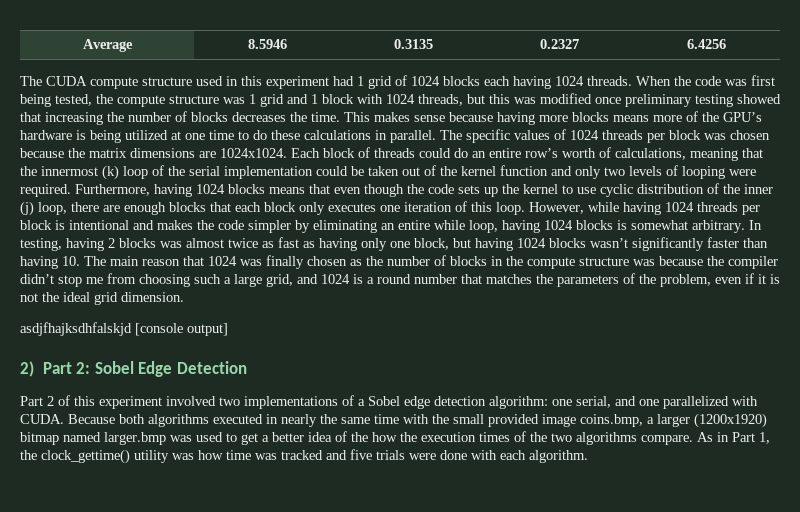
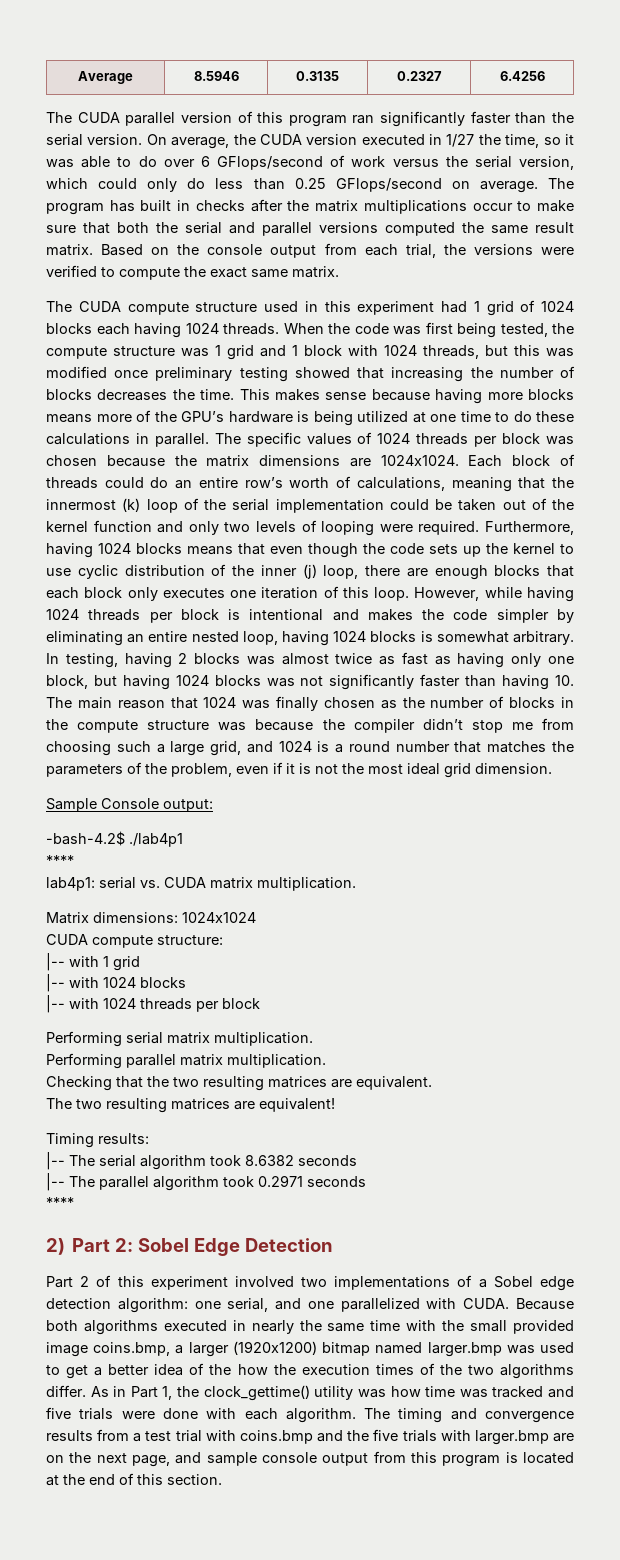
+ The CUDA parallel version of this program ran significantly faster than the serial version. On average, the CUDA version executed in 1/27 the time, so it was able to do over 6 GFlops/second of work versus the serial version, which could only do less than 0.25 GFlops/second on average. The program has built in checks after the matrix multiplications occur to make sure that both the serial and parallel versions computed the same result matrix. Based on the console output from each trial, the versions were verified to compute the exact same matrix.
- However, while having 1024 threads per block is intentional and makes the code simpler by eliminating an entire while loop, having 1024 blocks is somewhat arbitrary.
+ However, while having 1024 threads per block is intentional and makes the code simpler by eliminating an entire nested loop, having 1024 blocks is somewhat arbitrary.
- In testing, having 2 blocks was almost twice as fast as having only one block, but having 1024 blocks wasn’t significantly faster than having 10. The main reason that 1024 was finally chosen as the number of blocks in the compute structure was because the compiler didn’t stop me from choosing such a large grid, and 1024 is a round number that matches the parameters of the problem, even if it is not the ideal grid dimension.
+ In testing, having 2 blocks was almost twice as fast as having only one block, but having 1024 blocks was not significantly faster than having 10. The main reason that 1024 was finally chosen as the number of blocks in the compute structure was because the compiler didn’t stop me from choosing such a large grid, and 1024 is a round number that matches the parameters of the problem, even if it is not the most ideal grid dimension.
- asdjfhajksdhfalskjd [console output]
+ Sample Console output:
+ -bash-4.2$ ./lab4p1
+ ****
+ lab4p1: serial vs. CUDA matrix multiplication.
+ Matrix dimensions: 1024x1024
+ CUDA compute structure:
+ |-- with 1 grid
+ |-- with 1024 blocks
+ |-- with 1024 threads per block
+ Performing serial matrix multiplication.
+ Performing parallel matrix multiplication.
+ Checking that the two resulting matrices are equivalent.
+ The two resulting matrices are equivalent!
+ Timing results:
+ |-- The serial algorithm took 8.6382 seconds
+ |-- The parallel algorithm took 0.2971 seconds
+ ****
- Because both algorithms executed in nearly the same time with the small provided image coins.bmp, a larger (1200x1920) bitmap named larger.bmp was used to get a better idea of the how the execution times of the two algorithms compare.
+ Because both algorithms executed in nearly the same time with the small provided image coins.bmp, a larger (1920x1200) bitmap named larger.bmp was used to get a better idea of the how the execution times of the two algorithms differ.
+ The timing and convergence results from a test trial with coins.bmp and the five trials with larger.bmp are on the next page, and sample console output from this program is located at the end of this section.

